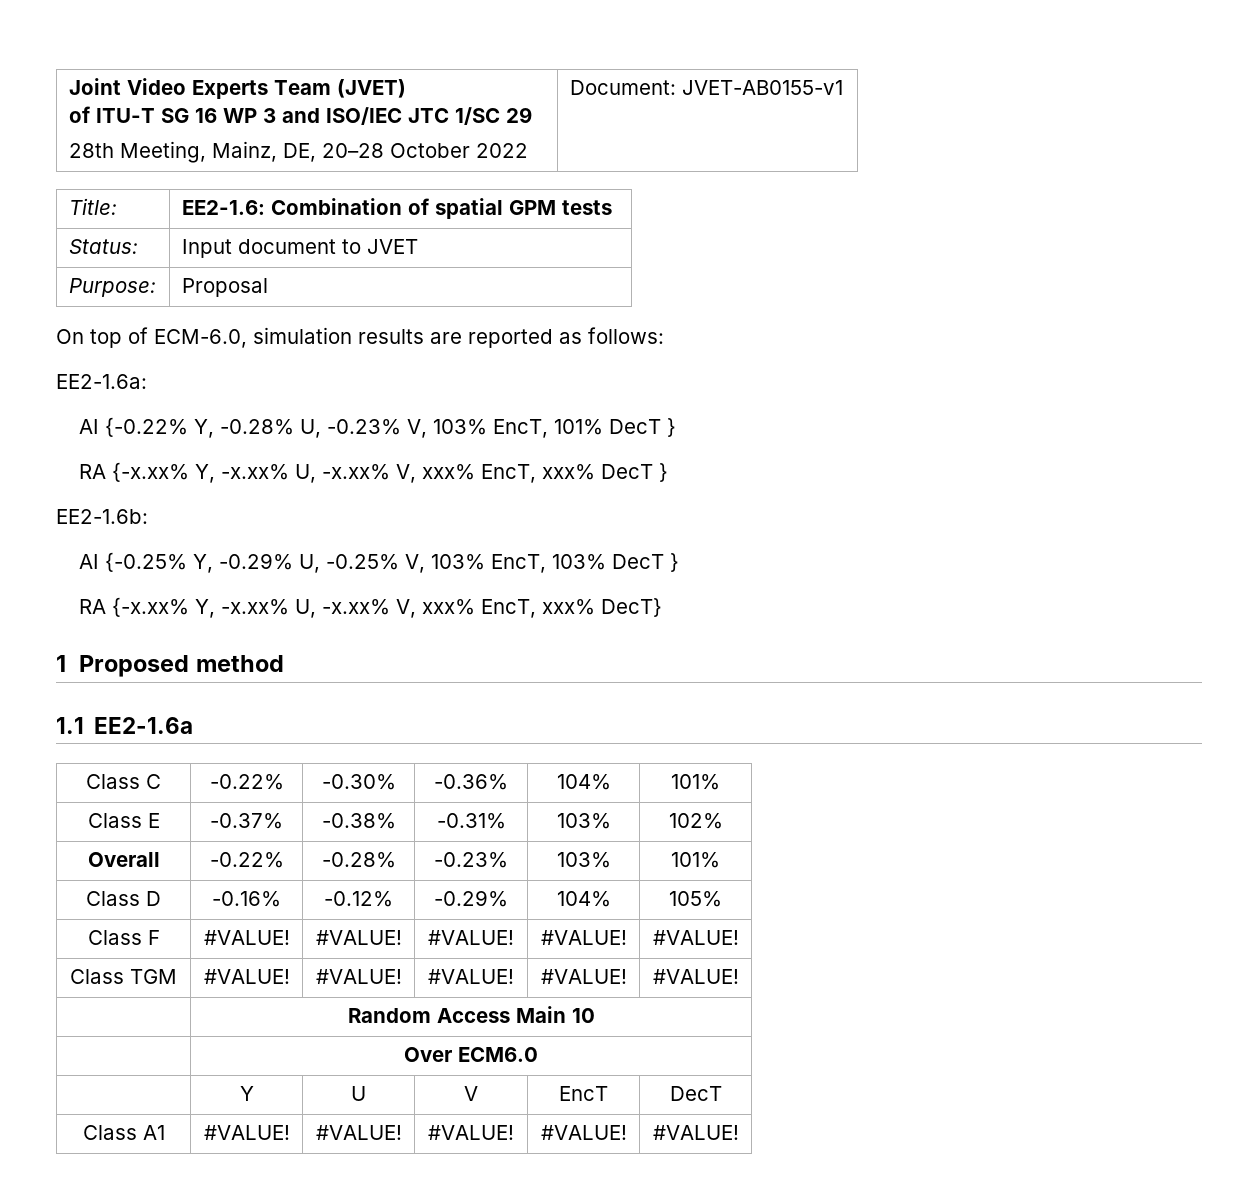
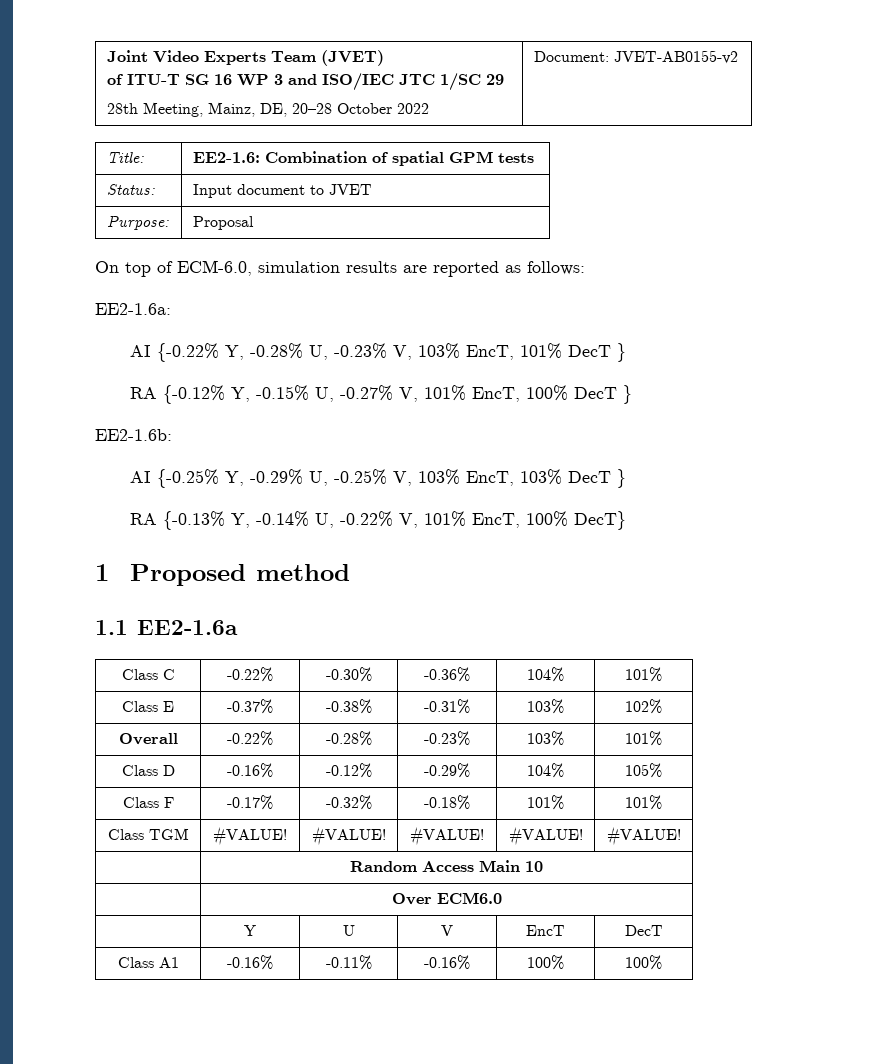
  Joint Video Experts Team (JVET)
  of ITU-T SG 16 WP 3 and ISO/IEC JTC 1/SC 29
- 28th Meeting, Mainz, DE, 20–28 October 2022 | Document: JVET-AB0155-v1
+ 28th Meeting, Mainz, DE, 20–28 October 2022 | Document: JVET-AB0155-v2
- RA {-x.xx% Y, -x.xx% U, -x.xx% V, xxx% EncT, xxx% DecT }
+ RA {-0.12% Y, -0.15% U, -0.27% V, 101% EncT, 100% DecT }
- RA {-x.xx% Y, -x.xx% U, -x.xx% V, xxx% EncT, xxx% DecT}
+ RA {-0.13% Y, -0.14% U, -0.22% V, 101% EncT, 100% DecT}
- Class F | #VALUE! | #VALUE! | #VALUE! | #VALUE! | #VALUE!
+ Class F | -0.17% | -0.32% | -0.18% | 101% | 101%
- Class A1 | #VALUE! | #VALUE! | #VALUE! | #VALUE! | #VALUE!
+ Class A1 | -0.16% | -0.11% | -0.16% | 100% | 100%

